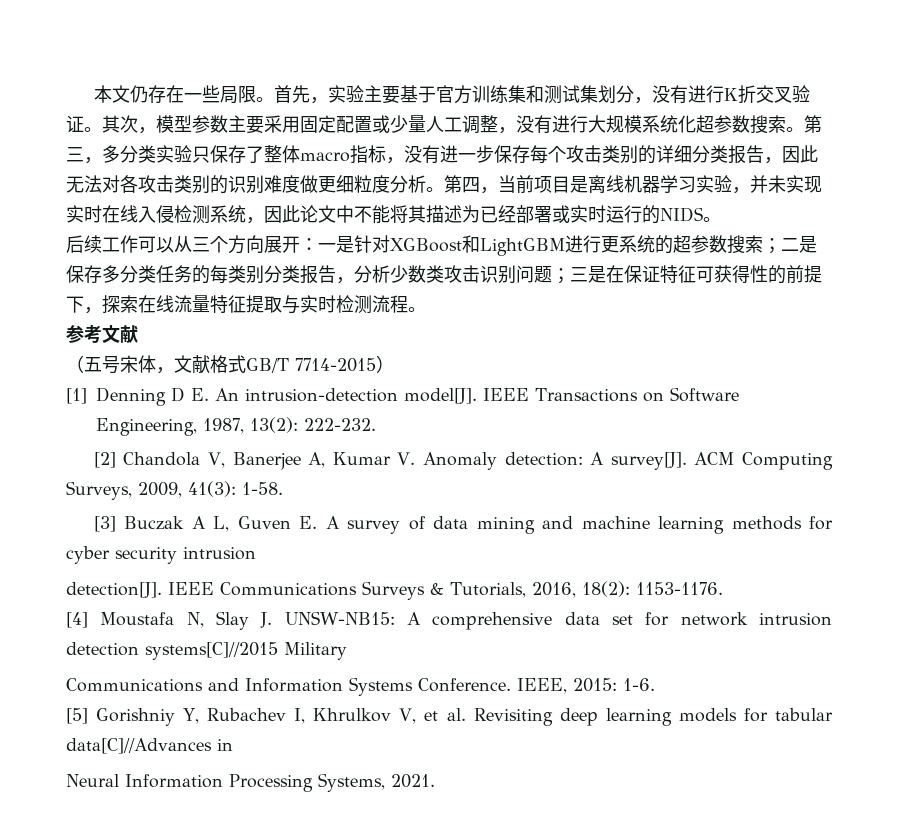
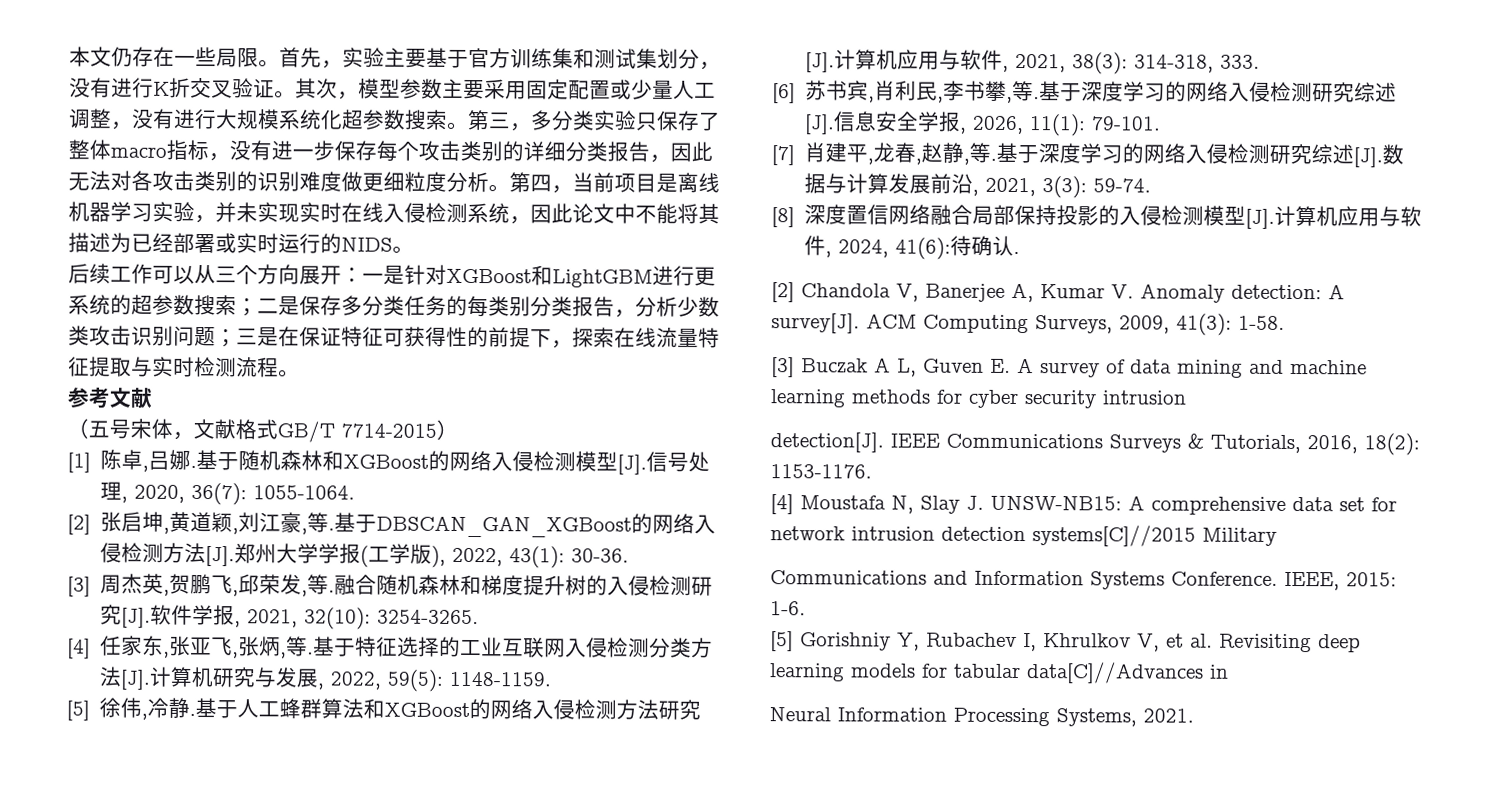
- [1] Denning D E. An intrusion-detection model[J]. IEEE Transactions on Software Engineering, 1987, 13(2): 222-232.
+ [1]陈卓,吕娜.基于随机森林和XGBoost的网络入侵检测模型[J].信号处理, 2020, 36(7): 1055-1064.
+ [2]张启坤,黄道颖,刘江豪,等.基于DBSCAN_GAN_XGBoost的网络入侵检测方法[J].郑州大学学报(工学版), 2022, 43(1): 30-36.
+ [3]周杰英,贺鹏飞,邱荣发,等.融合随机森林和梯度提升树的入侵检测研究[J].软件学报, 2021, 32(10): 3254-3265.
+ [4]任家东,张亚飞,张炳,等.基于特征选择的工业互联网入侵检测分类方法[J].计算机研究与发展, 2022, 59(5): 1148-1159.
+ [5]徐伟,冷静.基于人工蜂群算法和XGBoost的网络入侵检测方法研究[J].计算机应用与软件, 2021, 38(3): 314-318, 333.
+ [6]苏书宾,肖利民,李书攀,等.基于深度学习的网络入侵检测研究综述[J].信息安全学报, 2026, 11(1): 79-101.
+ [7]肖建平,龙春,赵静,等.基于深度学习的网络入侵检测研究综述[J].数据与计算发展前沿, 2021, 3(3): 59-74.
+ [8]深度置信网络融合局部保持投影的入侵检测模型[J].计算机应用与软件, 2024, 41(6):待确认.

